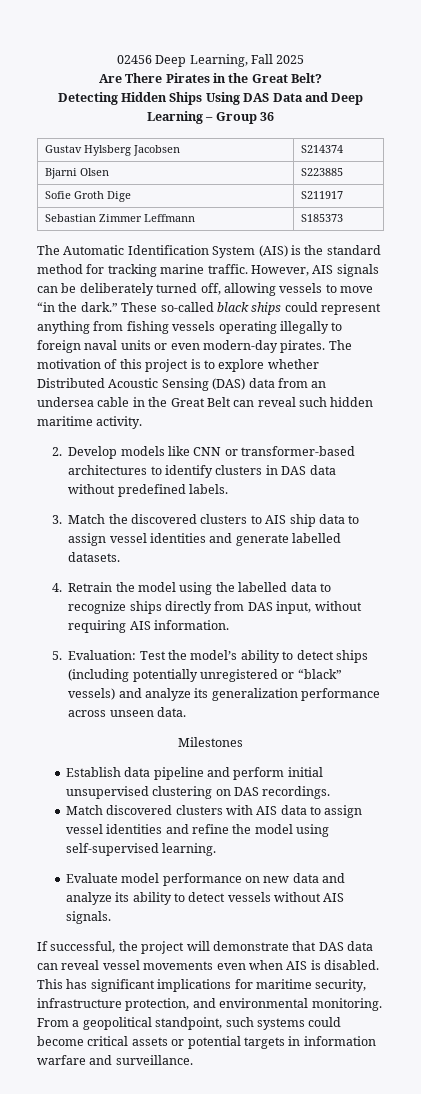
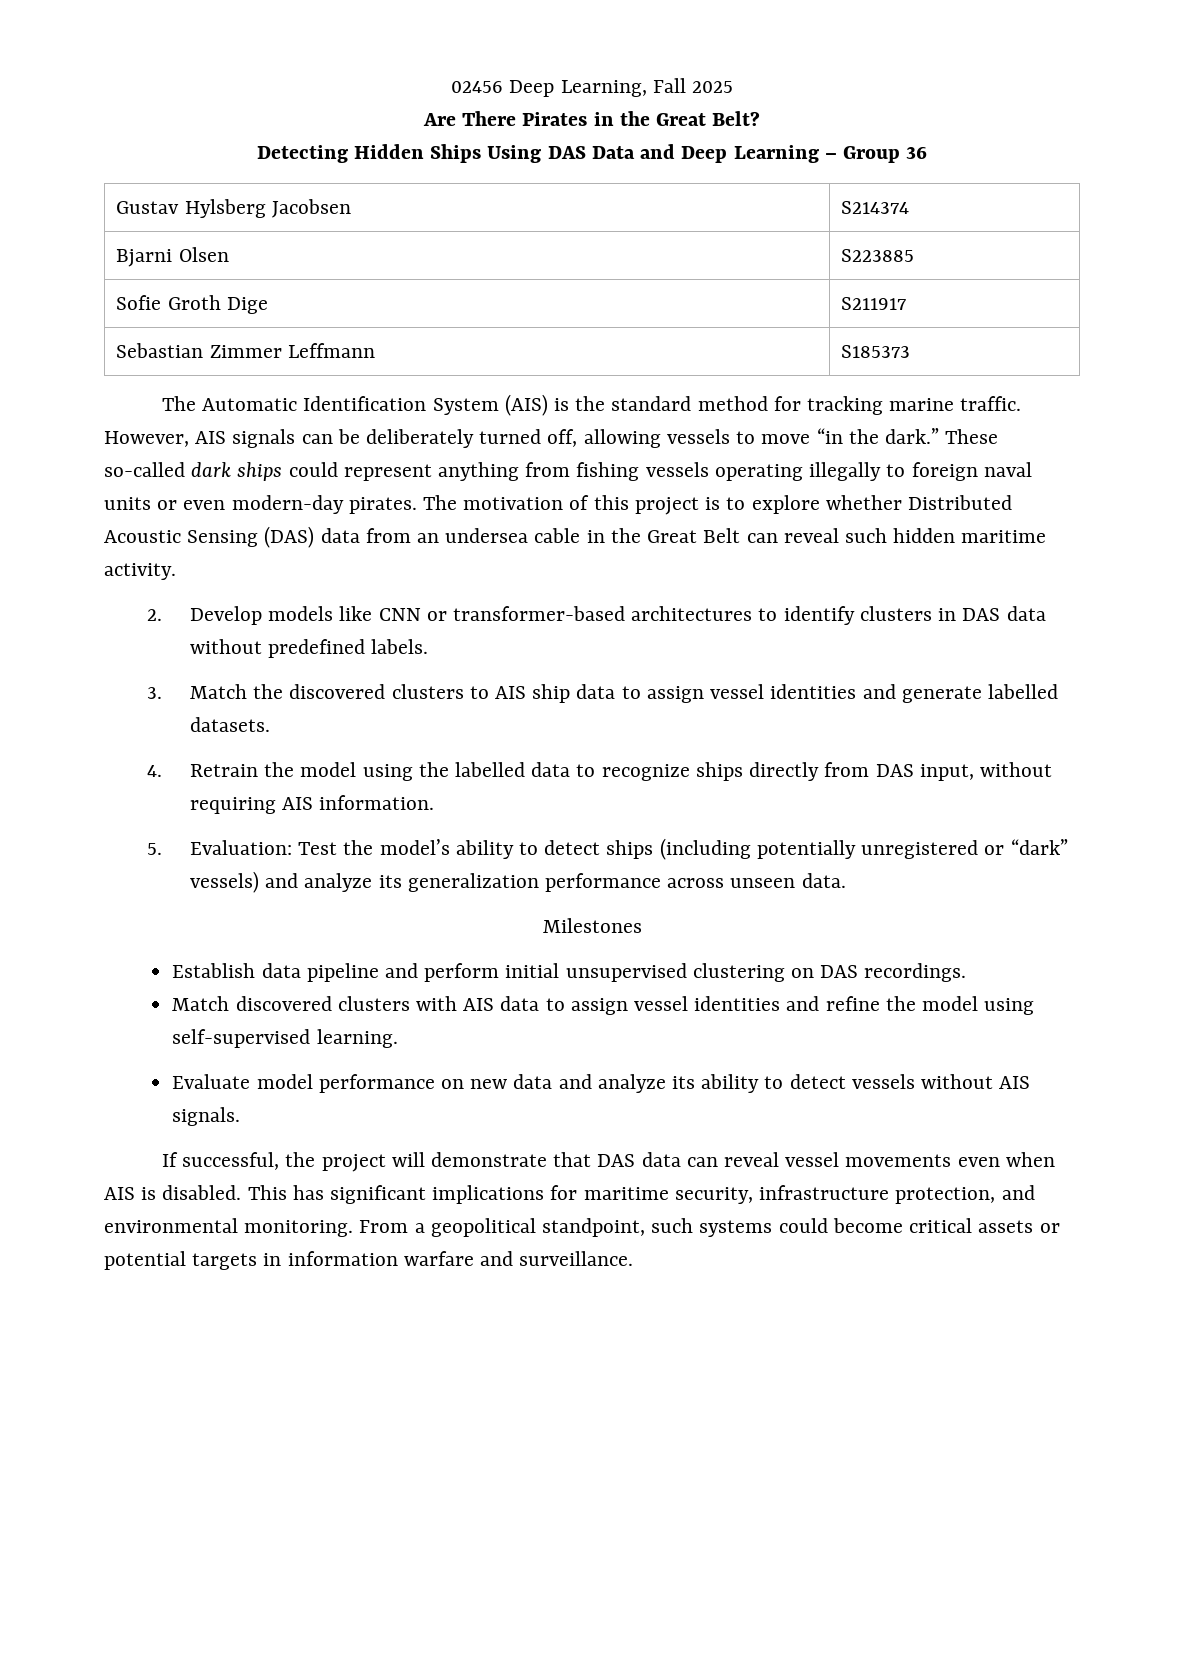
- These so-called black ships could represent anything from fishing vessels operating illegally to foreign naval units or even modern-day pirates.
+ These so-called dark ships could represent anything from fishing vessels operating illegally to foreign naval units or even modern-day pirates.
- 5. Evaluation: Test the model’s ability to detect ships (including potentially unregistered or “black” vessels) and analyze its generalization performance across unseen data.
+ 5. Evaluation: Test the model’s ability to detect ships (including potentially unregistered or “dark” vessels) and analyze its generalization performance across unseen data.

